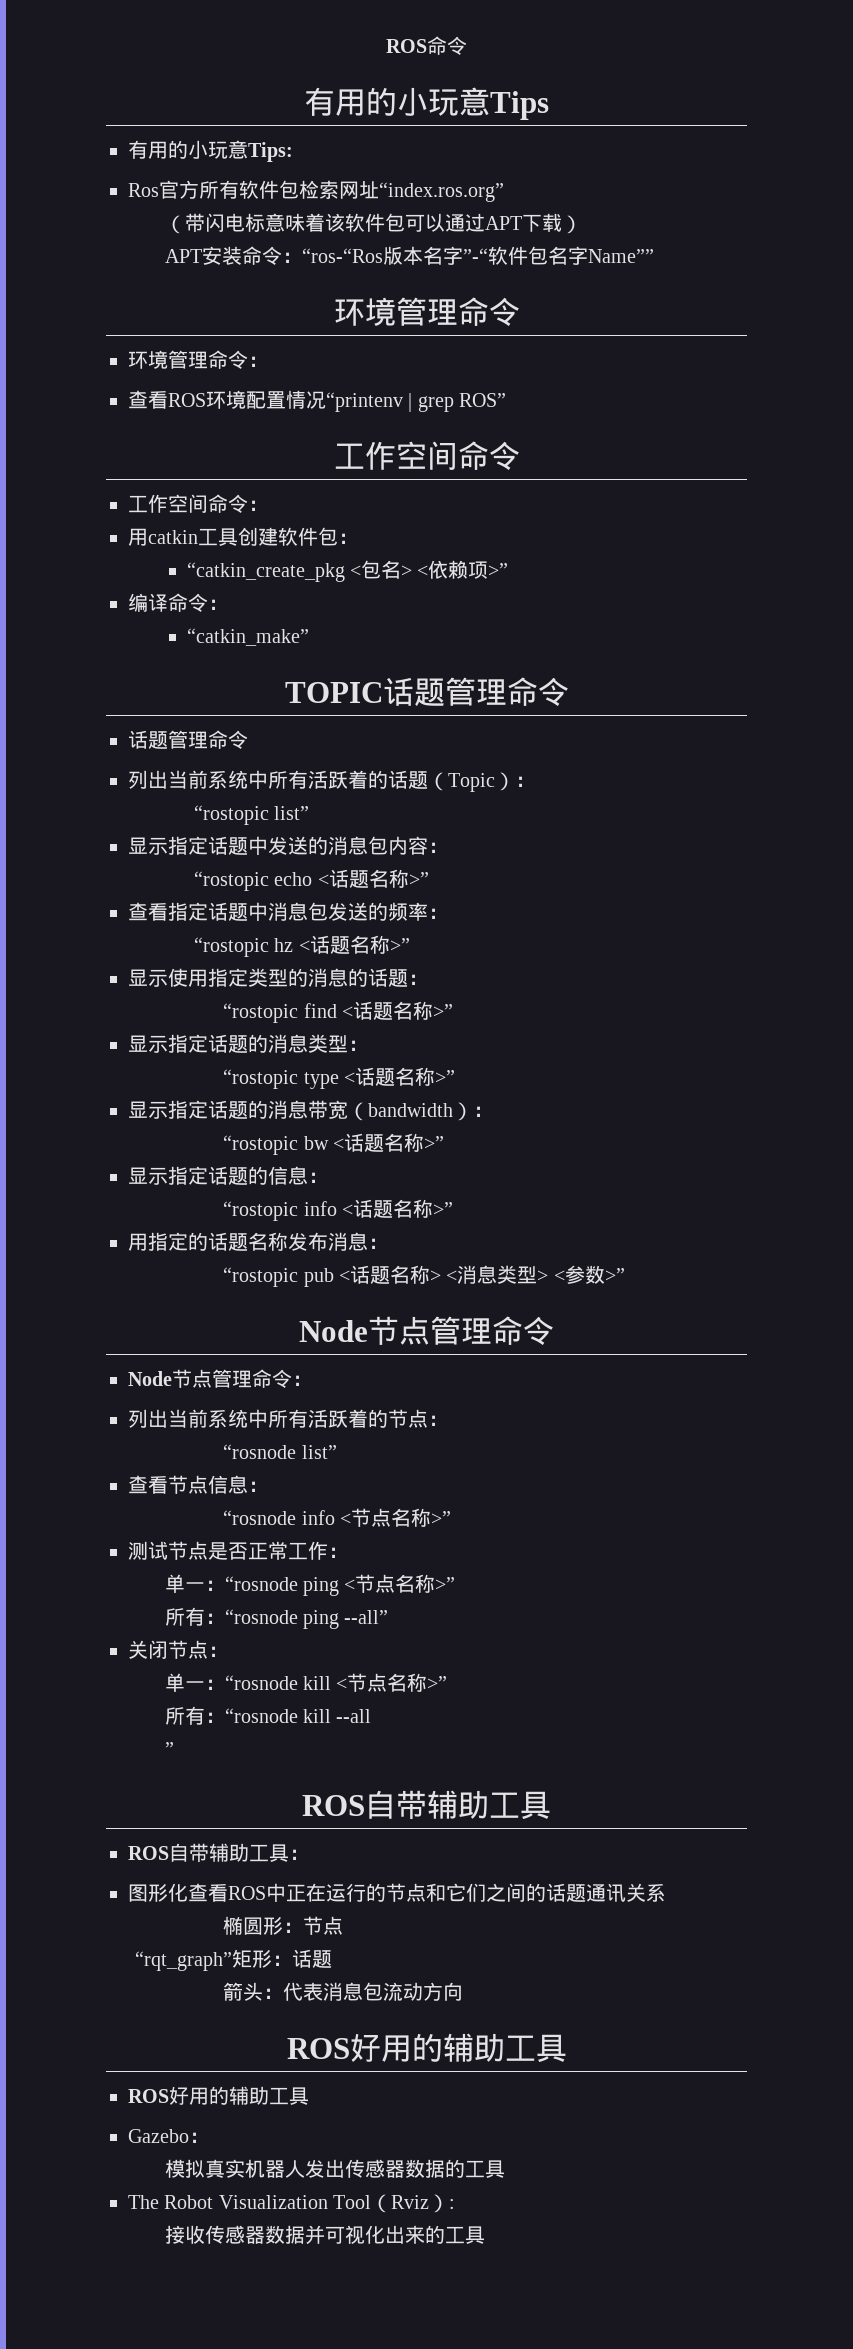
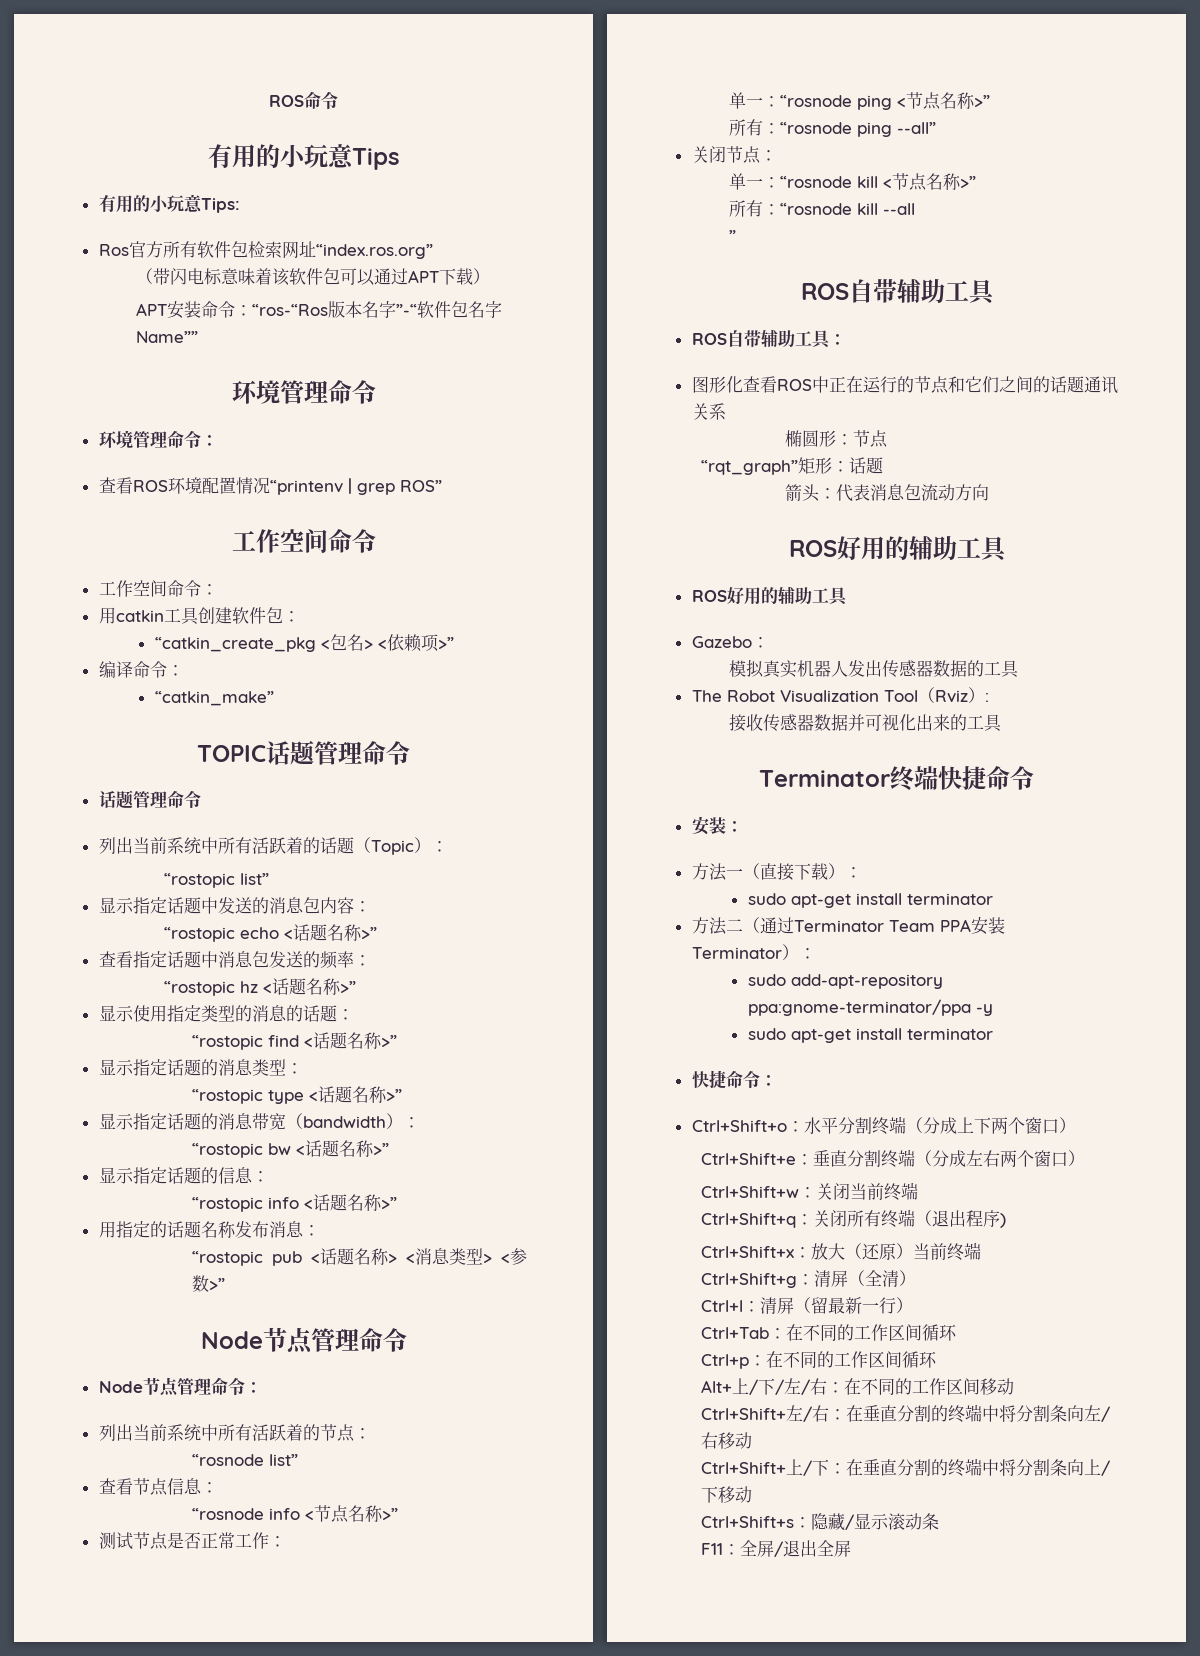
+ Terminator终端快捷命令
+ 安装：
+ 方法一（直接下载）：
+ sudo apt-get install terminator
+ 方法二（通过Terminator Team PPA安装Terminator）：
+ sudo add-apt-repository ppa:gnome-terminator/ppa -y
+ sudo apt-get install terminator
+ 快捷命令：
+ Ctrl+Shift+o：水平分割终端（分成上下两个窗口）
+ Ctrl+Shift+e：垂直分割终端（分成左右两个窗口）
+ Ctrl+Shift+w：关闭当前终端
+ Ctrl+Shift+q：关闭所有终端（退出程序)
+ Ctrl+Shift+x：放大（还原）当前终端
+ Ctrl+Shift+g：清屏（全清）
+ Ctrl+l：清屏（留最新一行）
+ Ctrl+Tab：在不同的工作区间循环
+ Ctrl+p：在不同的工作区间循环
+ Alt+上/下/左/右：在不同的工作区间移动
+ Ctrl+Shift+左/右：在垂直分割的终端中将分割条向左/右移动
+ Ctrl+Shift+上/下：在垂直分割的终端中将分割条向上/下移动
+ Ctrl+Shift+s：隐藏/显示滚动条
+ F11：全屏/退出全屏

